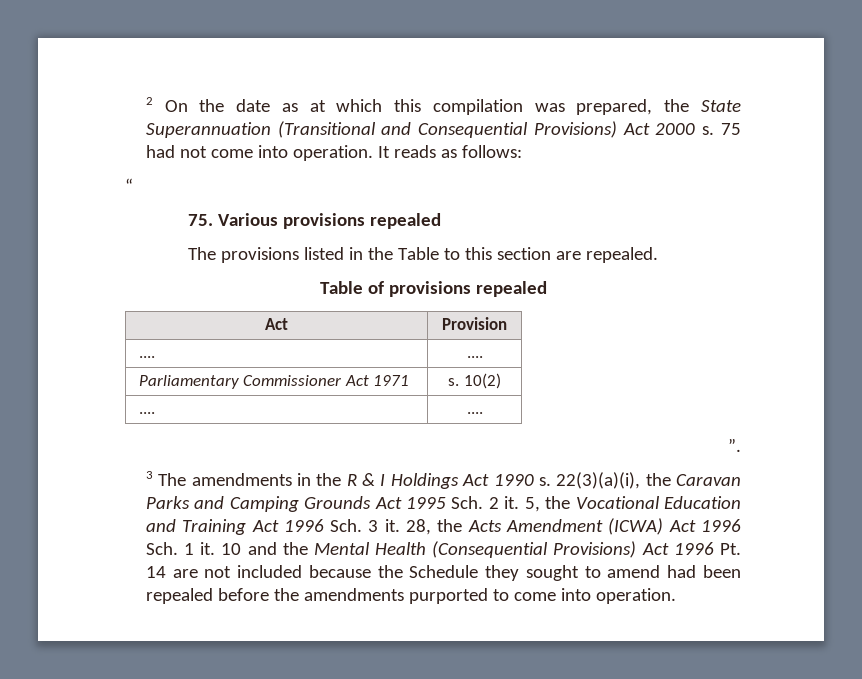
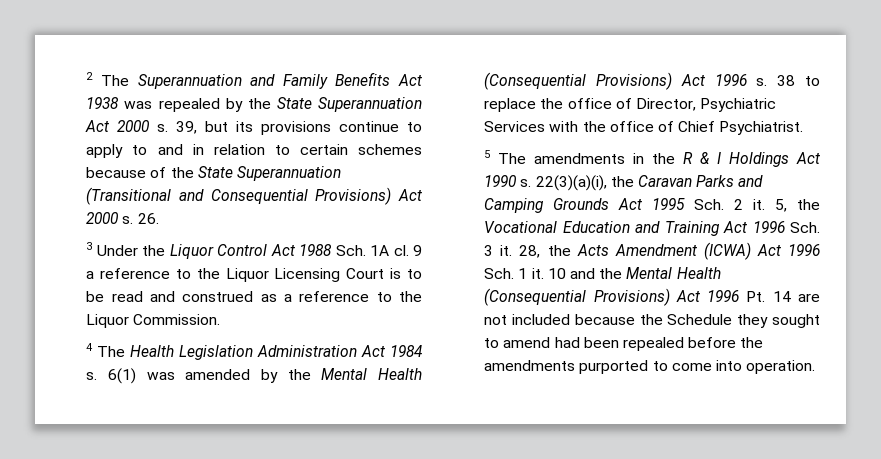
- 2 On the date as at which this compilation was prepared, the State Superannuation (Transitional and Consequential Provisions) Act 2000 s.
+ 2 The Superannuation and Family Benefits Act 1938 was repealed by the State Superannuation Act 2000 s. 39, but its provisions continue to apply to and in relation to certain schemes because of the State Superannuation (Transitional and Consequential Provisions) Act 2000 s.
- 75 had not come into operation. It reads as follows:
- “
- 75. Various provisions repealed
- The provisions listed in the Table to this section are repealed.
- Table of provisions repealed
- Act | Provision
- .... | ....
- Parliamentary Commissioner Act 1971 | s. 10(2)
- .... | ....
- ”.
- 3 The amendments in the R & I Holdings Act 1990 s.
+ 26.
+ 3 Under the Liquor Control Act 1988 Sch. 1A cl. 9 a reference to the Liquor Licensing Court is to be read and construed as a reference to the Liquor Commission.
+ 4 The Health Legislation Administration Act 1984 s. 6(1) was amended by the Mental Health (Consequential Provisions) Act 1996 s. 38 to replace the office of Director, Psychiatric Services with the office of Chief Psychiatrist.
+ 5 The amendments in the R & I Holdings Act 1990 s.

